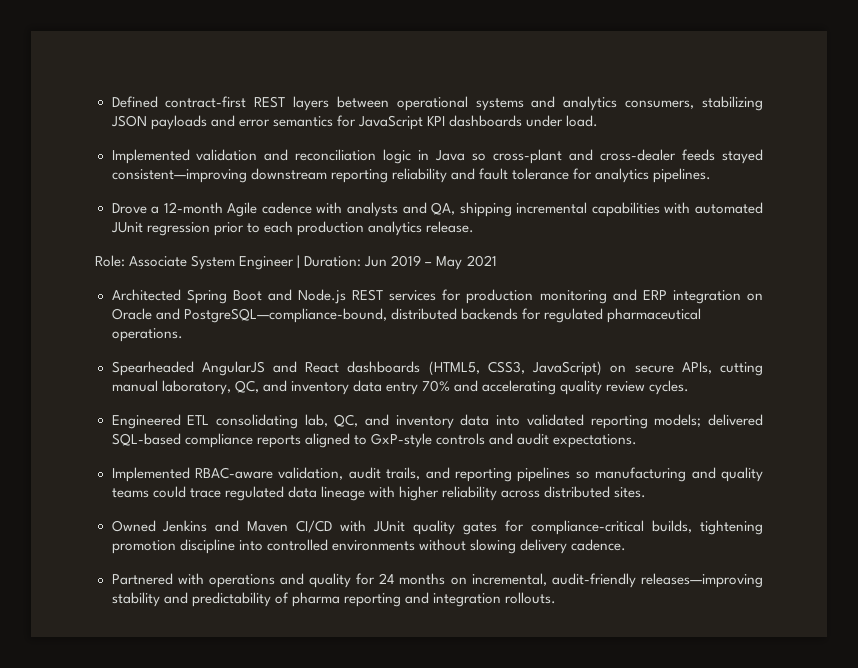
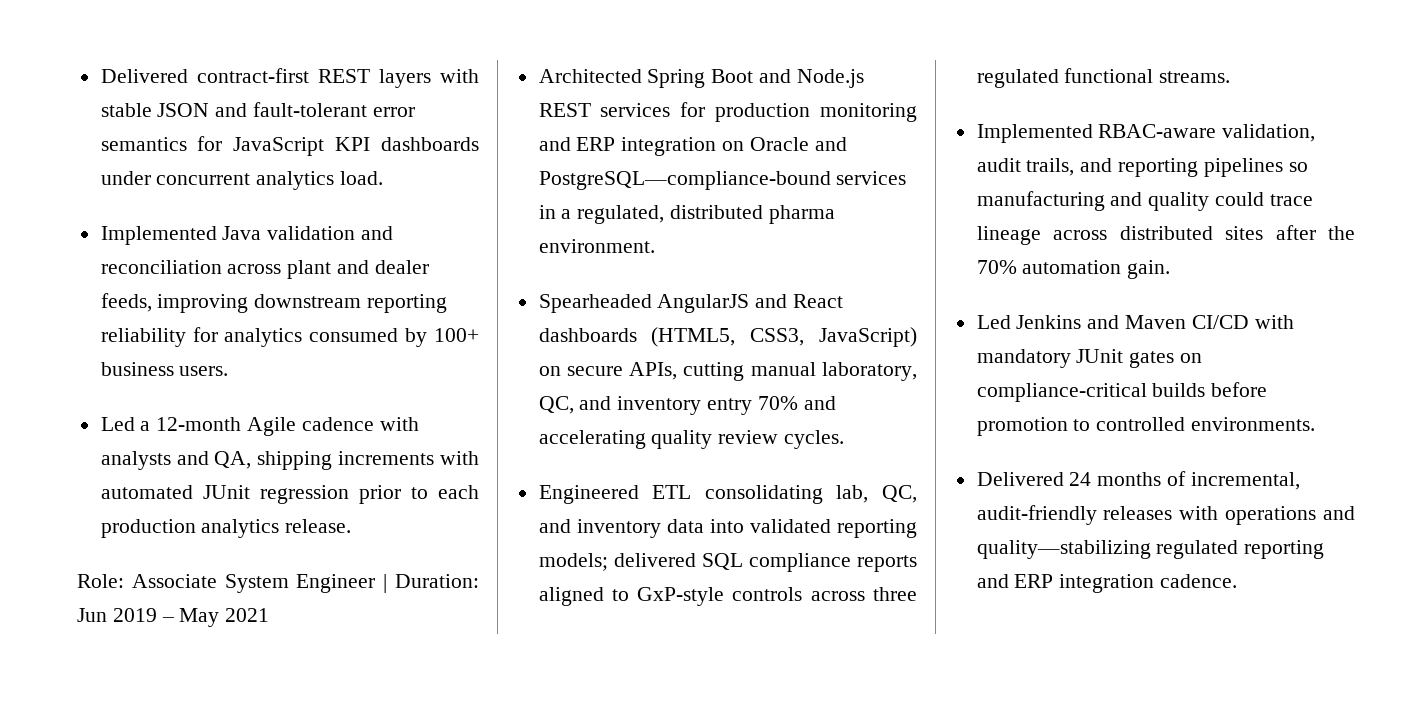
- Defined contract-first REST layers between operational systems and analytics consumers, stabilizing JSON payloads and error semantics for JavaScript KPI dashboards under load.
+ Delivered contract-first REST layers with stable JSON and fault-tolerant error semantics for JavaScript KPI dashboards under concurrent analytics load.
- Implemented validation and reconciliation logic in Java so cross-plant and cross-dealer feeds stayed consistent—improving downstream reporting reliability and fault tolerance for analytics pipelines.
- Drove a 12-month Agile cadence with analysts and QA, shipping incremental capabilities with automated JUnit regression prior to each production analytics release.
+ Implemented Java validation and reconciliation across plant and dealer feeds, improving downstream reporting reliability for analytics consumed by 100+ business users.
+ Led a 12-month Agile cadence with analysts and QA, shipping increments with automated JUnit regression prior to each production analytics release.
- Architected Spring Boot and Node.js REST services for production monitoring and ERP integration on Oracle and PostgreSQL—compliance-bound, distributed backends for regulated pharmaceutical operations.
+ Architected Spring Boot and Node.js REST services for production monitoring and ERP integration on Oracle and PostgreSQL—compliance-bound services in a regulated, distributed pharma environment.
- Spearheaded AngularJS and React dashboards (HTML5, CSS3, JavaScript) on secure APIs, cutting manual laboratory, QC, and inventory data entry 70% and accelerating quality review cycles.
+ Spearheaded AngularJS and React dashboards (HTML5, CSS3, JavaScript) on secure APIs, cutting manual laboratory, QC, and inventory entry 70% and accelerating quality review cycles.
- Engineered ETL consolidating lab, QC, and inventory data into validated reporting models; delivered SQL-based compliance reports aligned to GxP-style controls and audit expectations.
+ Engineered ETL consolidating lab, QC, and inventory data into validated reporting models; delivered SQL compliance reports aligned to GxP-style controls across three regulated functional streams.
- Implemented RBAC-aware validation, audit trails, and reporting pipelines so manufacturing and quality teams could trace regulated data lineage with higher reliability across distributed sites.
- Owned Jenkins and Maven CI/CD with JUnit quality gates for compliance-critical builds, tightening promotion discipline into controlled environments without slowing delivery cadence.
- Partnered with operations and quality for 24 months on incremental, audit-friendly releases—improving stability and predictability of pharma reporting and integration rollouts.
+ Implemented RBAC-aware validation, audit trails, and reporting pipelines so manufacturing and quality could trace lineage across distributed sites after the 70% automation gain.
+ Led Jenkins and Maven CI/CD with mandatory JUnit gates on compliance-critical builds before promotion to controlled environments.
+ Delivered 24 months of incremental, audit-friendly releases with operations and quality—stabilizing regulated reporting and ERP integration cadence.

